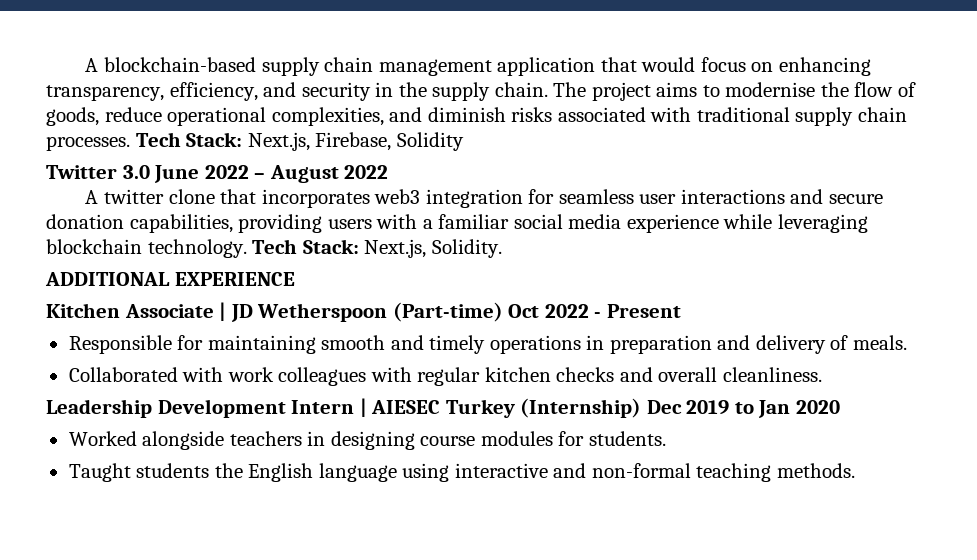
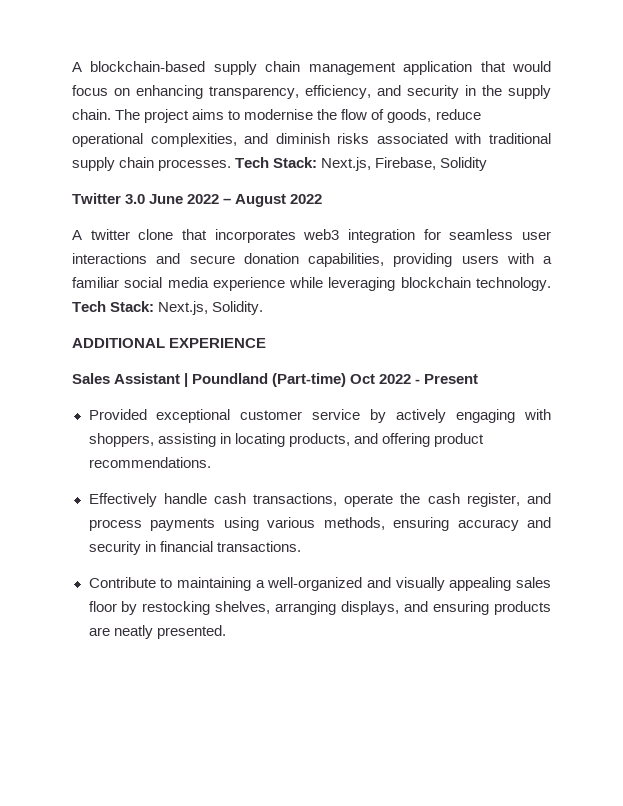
- Kitchen Associate | JD Wetherspoon (Part-time) Oct 2022 - Present
+ Sales Assistant | Poundland (Part-time) Oct 2022 - Present
- Responsible for maintaining smooth and timely operations in preparation and delivery of meals.
- Collaborated with work colleagues with regular kitchen checks and overall cleanliness.
- Leadership Development Intern | AIESEC Turkey (Internship) Dec 2019 to Jan 2020
- Worked alongside teachers in designing course modules for students.
- Taught students the English language using interactive and non-formal teaching methods.
+ Provided exceptional customer service by actively engaging with shoppers, assisting in locating products, and offering product recommendations.
+ Effectively handle cash transactions, operate the cash register, and process payments using various methods, ensuring accuracy and security in financial transactions.
+ Contribute to maintaining a well-organized and visually appealing sales floor by restocking shelves, arranging displays, and ensuring products are neatly presented.

